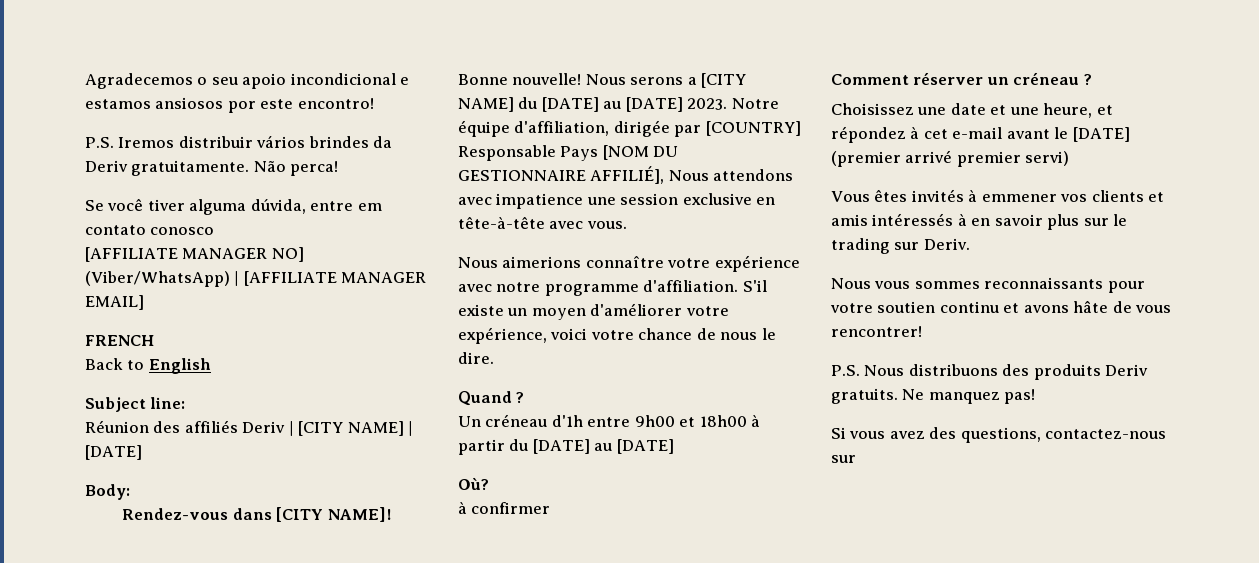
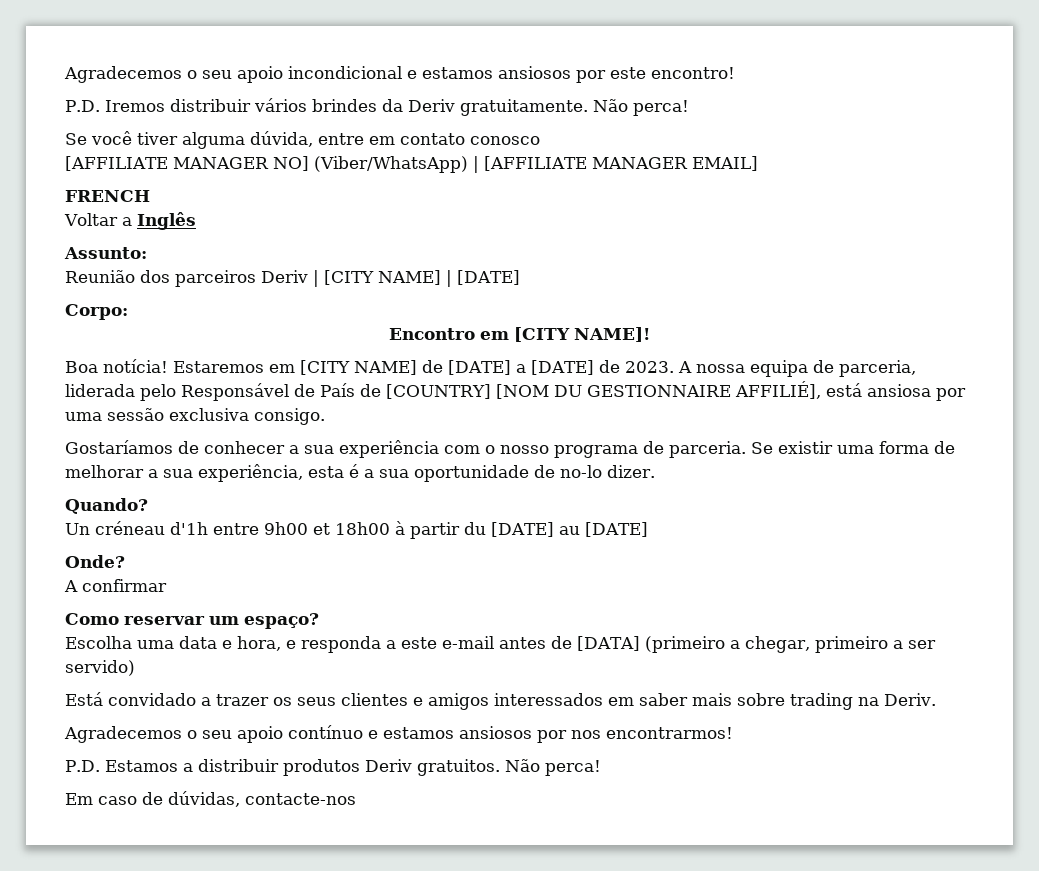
- P.S. Iremos distribuir vários brindes da Deriv gratuitamente.
+ P.D. Iremos distribuir vários brindes da Deriv gratuitamente.
- Back to English
- Subject line:
- Réunion des affiliés Deriv | [CITY NAME] | [DATE]
+ Voltar a Inglês
+ Assunto:
+ Reunião dos parceiros Deriv | [CITY NAME] | [DATE]
- Body:
- Rendez-vous dans [CITY NAME]!
+ Corpo:
+ Encontro em [CITY NAME]!
- Bonne nouvelle! Nous serons a [CITY NAME] du [DATE] au [DATE] 2023. Notre équipe d'affiliation, dirigée par [COUNTRY] Responsable Pays [NOM DU GESTIONNAIRE AFFILIÉ], Nous attendons avec impatience une session exclusive en tête-à-tête avec vous.
- Nous aimerions connaître votre expérience avec notre programme d'affiliation. S'il existe un moyen d'améliorer votre expérience, voici votre chance de nous le dire.
- Quand ?
+ Boa notícia! Estaremos em [CITY NAME] de [DATE] a [DATE] de 2023. A nossa equipa de parceria, liderada pelo Responsável de País de [COUNTRY] [NOM DU GESTIONNAIRE AFFILIÉ], está ansiosa por uma sessão exclusiva consigo.
+ Gostaríamos de conhecer a sua experiência com o nosso programa de parceria. Se existir uma forma de melhorar a sua experiência, esta é a sua oportunidade de no-lo dizer.
+ Quando?
- Où?
- à confirmer
- Comment réserver un créneau ?
- Choisissez une date et une heure, et répondez à cet e-mail avant le [DATE] (premier arrivé premier servi)
- Vous êtes invités à emmener vos clients et amis intéressés à en savoir plus sur le trading sur Deriv.
- Nous vous sommes reconnaissants pour votre soutien continu et avons hâte de vous rencontrer!
- P.S. Nous distribuons des produits Deriv gratuits. Ne manquez pas!
- Si vous avez des questions, contactez-nous sur
+ Onde?
+ A confirmar
+ Como reservar um espaço?
+ Escolha uma data e hora, e responda a este e-mail antes de [DATA] (primeiro a chegar, primeiro a ser servido)
+ Está convidado a trazer os seus clientes e amigos interessados em saber mais sobre trading na Deriv.
+ Agradecemos o seu apoio contínuo e estamos ansiosos por nos encontrarmos!
+ P.D. Estamos a distribuir produtos Deriv gratuitos. Não perca!
+ Em caso de dúvidas, contacte-nos

